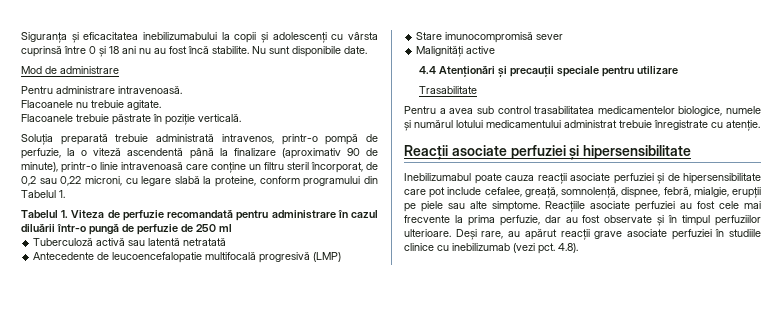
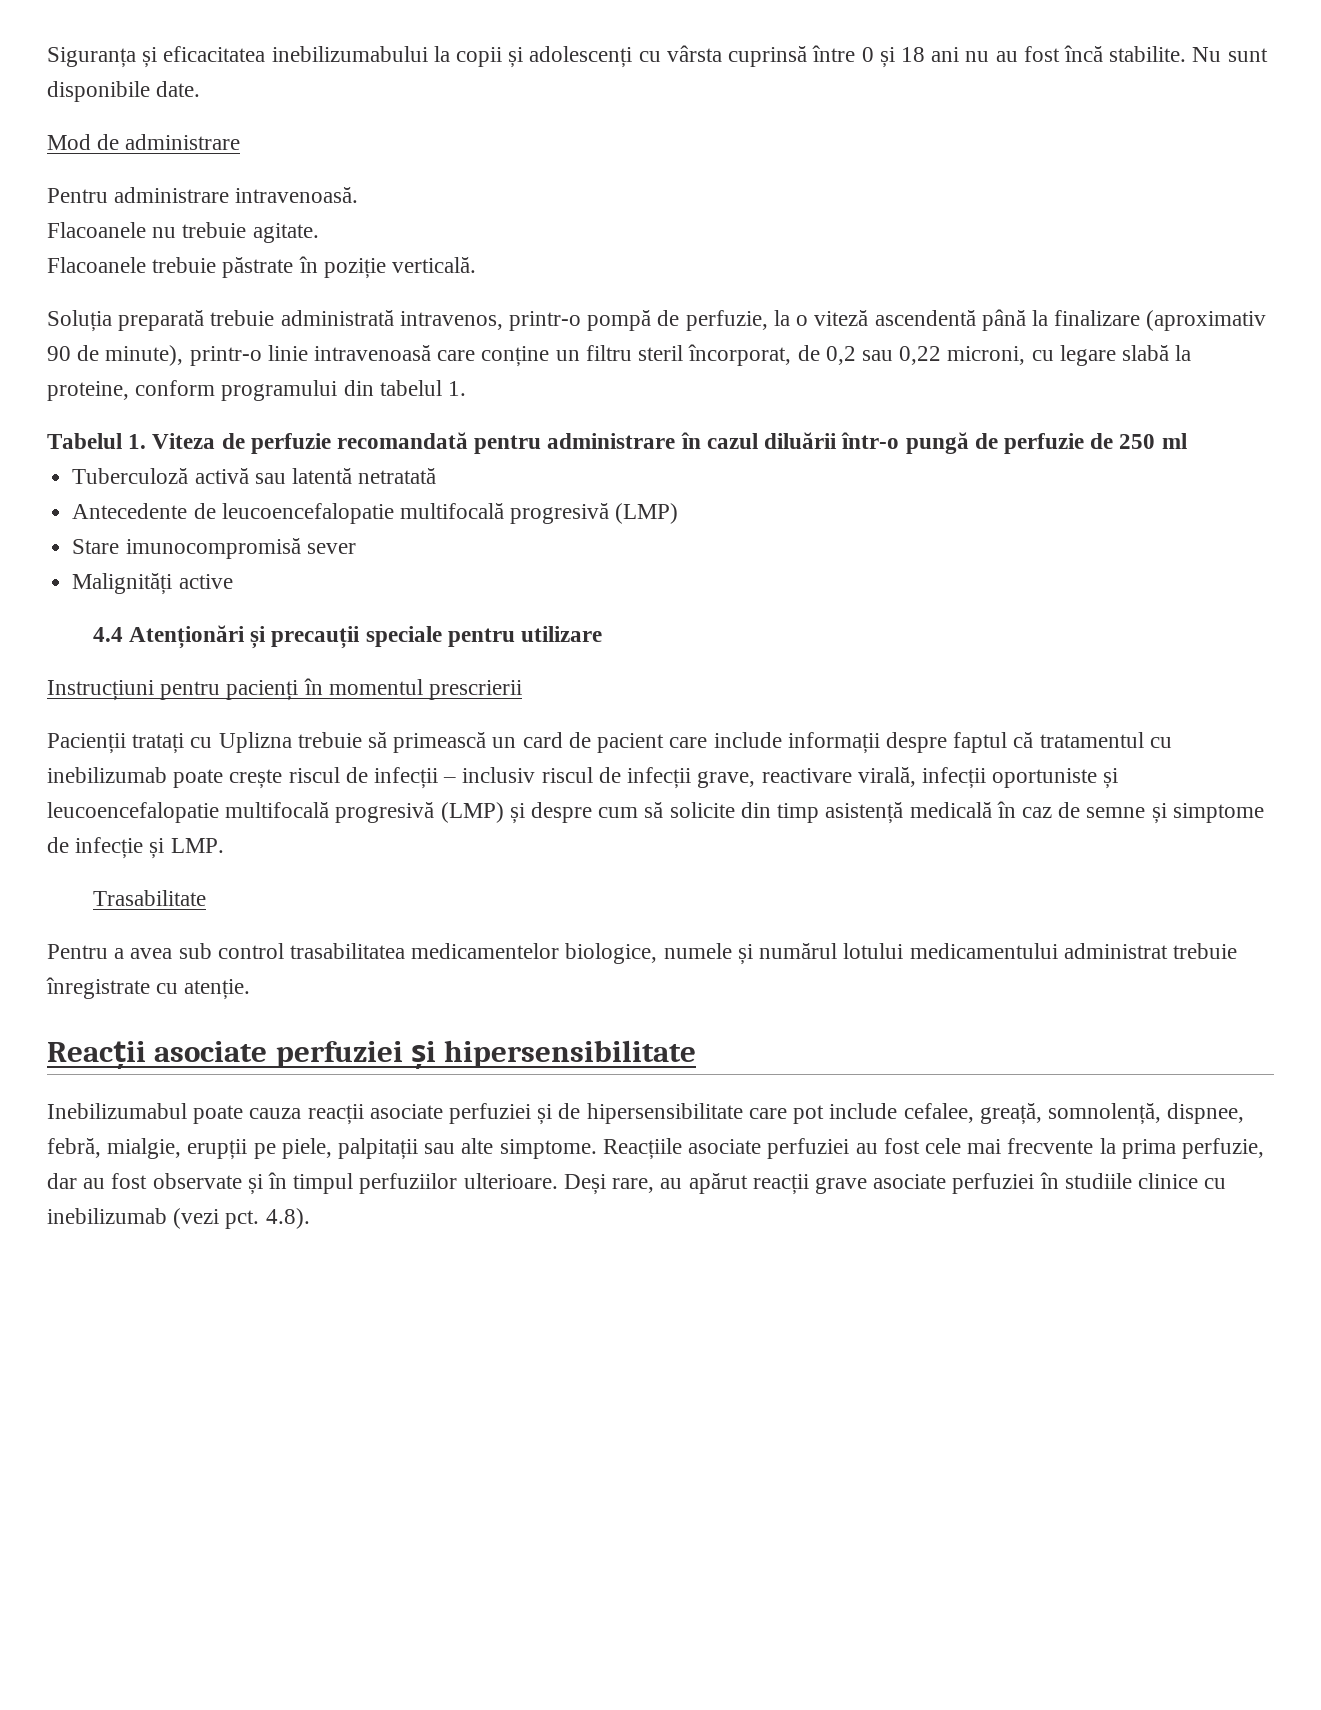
- Soluția preparată trebuie administrată intravenos, printr-o pompă de perfuzie, la o viteză ascendentă până la finalizare (aproximativ 90 de minute), printr-o linie intravenoasă care conține un filtru steril încorporat, de 0,2 sau 0,22 microni, cu legare slabă la proteine, conform programului din Tabelul 1.
+ Soluția preparată trebuie administrată intravenos, printr-o pompă de perfuzie, la o viteză ascendentă până la finalizare (aproximativ 90 de minute), printr-o linie intravenoasă care conține un filtru steril încorporat, de 0,2 sau 0,22 microni, cu legare slabă la proteine, conform programului din tabelul 1.
+ Instrucțiuni pentru pacienți în momentul prescrierii
+ Pacienții tratați cu Uplizna trebuie să primească un card de pacient care include informații despre faptul că tratamentul cu inebilizumab poate crește riscul de infecții – inclusiv riscul de infecții grave, reactivare virală, infecții oportuniste și leucoencefalopatie multifocală progresivă (LMP) și despre cum să solicite din timp asistență medicală în caz de semne și simptome de infecție și LMP.
- Inebilizumabul poate cauza reacții asociate perfuziei și de hipersensibilitate care pot include cefalee, greață, somnolență, dispnee, febră, mialgie, erupții pe piele sau alte simptome.
+ Inebilizumabul poate cauza reacții asociate perfuziei și de hipersensibilitate care pot include cefalee, greață, somnolență, dispnee, febră, mialgie, erupții pe piele, palpitații sau alte simptome.

